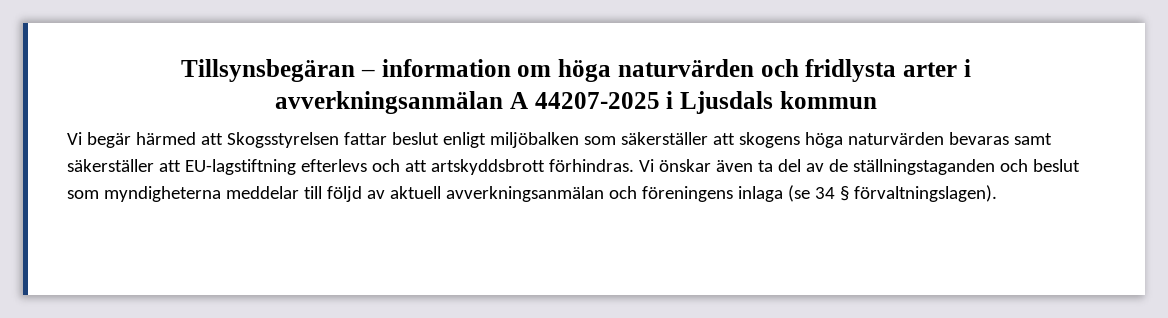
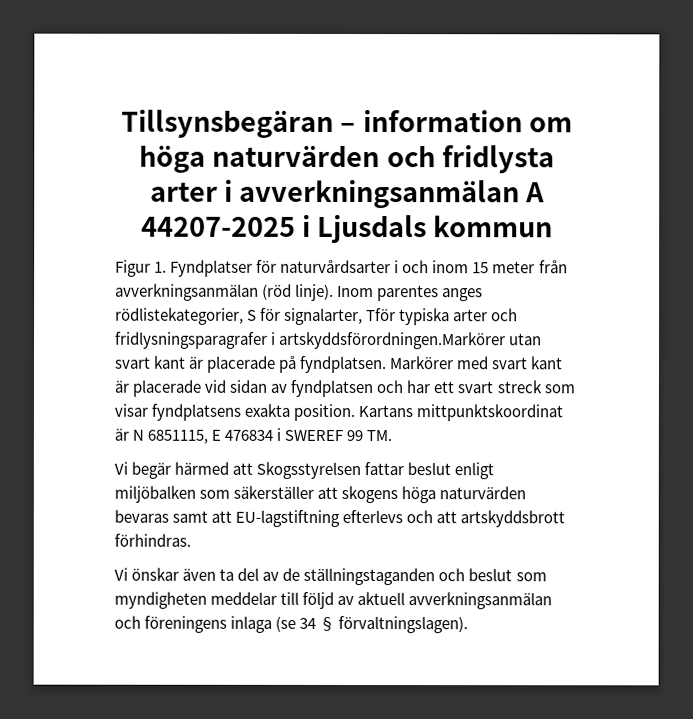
+ Figur 1. Fyndplatser för naturvårdsarter i och inom 15 meter från avverkningsanmälan (röd linje). Inom parentes anges rödlistekategorier, S för signalarter, Tför typiska arter och fridlysningsparagrafer i artskyddsförordningen.Markörer utan svart kant är placerade på fyndplatsen. Markörer med svart kant är placerade vid sidan av fyndplatsen och har ett svart streck som visar fyndplatsens exakta position. Kartans mittpunktskoordinat är N 6851115, E 476834 i SWEREF 99 TM.
- Vi begär härmed att Skogsstyrelsen fattar beslut enligt miljöbalken som säkerställer att skogens höga naturvärden bevaras samt säkerställer att EU-lagstiftning efterlevs och att artskyddsbrott förhindras. Vi önskar även ta del av de ställningstaganden och beslut som myndigheterna meddelar till följd av aktuell avverkningsanmälan och föreningens inlaga (se 34 § förvaltningslagen).
+ Vi begär härmed att Skogsstyrelsen fattar beslut enligt miljöbalken som säkerställer att skogens höga naturvärden bevaras samt att EU-lagstiftning efterlevs och att artskyddsbrott förhindras.
+ Vi önskar även ta del av de ställningstaganden och beslut som myndigheten meddelar till följd av aktuell avverkningsanmälan och föreningens inlaga (se 34 § förvaltningslagen).

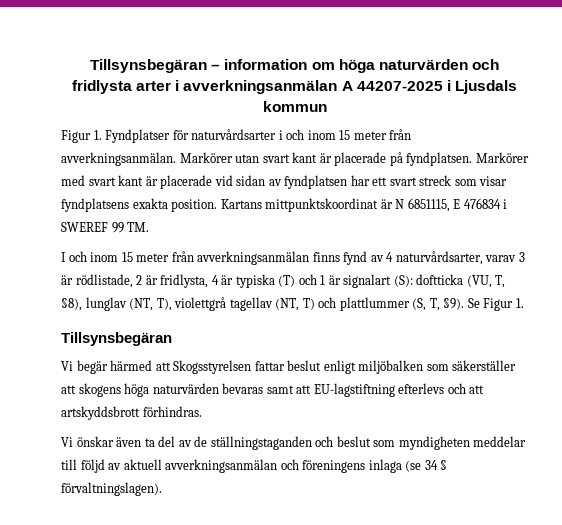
- Figur 1. Fyndplatser för naturvårdsarter i och inom 15 meter från avverkningsanmälan (röd linje). Inom parentes anges rödlistekategorier, S för signalarter, Tför typiska arter och fridlysningsparagrafer i artskyddsförordningen.Markörer utan svart kant är placerade på fyndplatsen.
+ Figur 1. Fyndplatser för naturvårdsarter i och inom 15 meter från avverkningsanmälan. Markörer utan svart kant är placerade på fyndplatsen.
- Markörer med svart kant är placerade vid sidan av fyndplatsen och har ett svart streck som visar fyndplatsens exakta position.
+ Markörer med svart kant är placerade vid sidan av fyndplatsen har ett svart streck som visar fyndplatsens exakta position.
+ I och inom 15 meter från avverkningsanmälan finns fynd av 4 naturvårdsarter, varav 3 är rödlistade, 2 är fridlysta, 4 är typiska (T) och 1 är signalart (S): doftticka (VU, T, §8), lunglav (NT, T), violettgrå tagellav (NT, T) och plattlummer (S, T, §9). Se Figur 1.
+ Tillsynsbegäran

